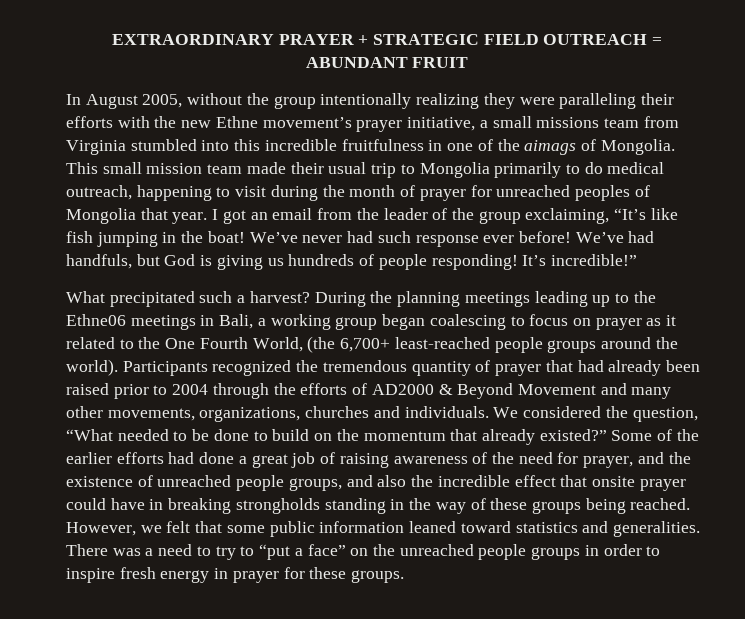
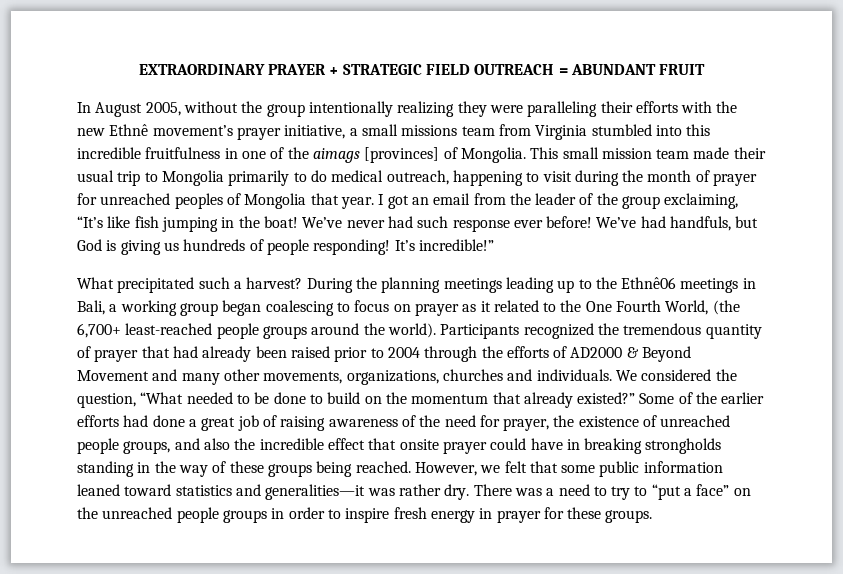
- In August 2005, without the group intentionally realizing they were paralleling their efforts with the new Ethne movement’s prayer initiative, a small missions team from Virginia stumbled into this incredible fruitfulness in one of the aimags of Mongolia.
+ In August 2005, without the group intentionally realizing they were paralleling their efforts with the new Ethnê movement’s prayer initiative, a small missions team from Virginia stumbled into this incredible fruitfulness in one of the aimags [provinces] of Mongolia.
- During the planning meetings leading up to the Ethne06 meetings in Bali, a working group began coalescing to focus on prayer as it related to the One Fourth World, (the 6,700+ least-reached people groups around the world).
+ During the planning meetings leading up to the Ethnê06 meetings in Bali, a working group began coalescing to focus on prayer as it related to the One Fourth World, (the 6,700+ least-reached people groups around the world).
- Some of the earlier efforts had done a great job of raising awareness of the need for prayer, and the existence of unreached people groups, and also the incredible effect that onsite prayer could have in breaking strongholds standing in the way of these groups being reached.
+ Some of the earlier efforts had done a great job of raising awareness of the need for prayer, the existence of unreached people groups, and also the incredible effect that onsite prayer could have in breaking strongholds standing in the way of these groups being reached.
- However, we felt that some public information leaned toward statistics and generalities.
+ However, we felt that some public information leaned toward statistics and generalities—it was rather dry.

